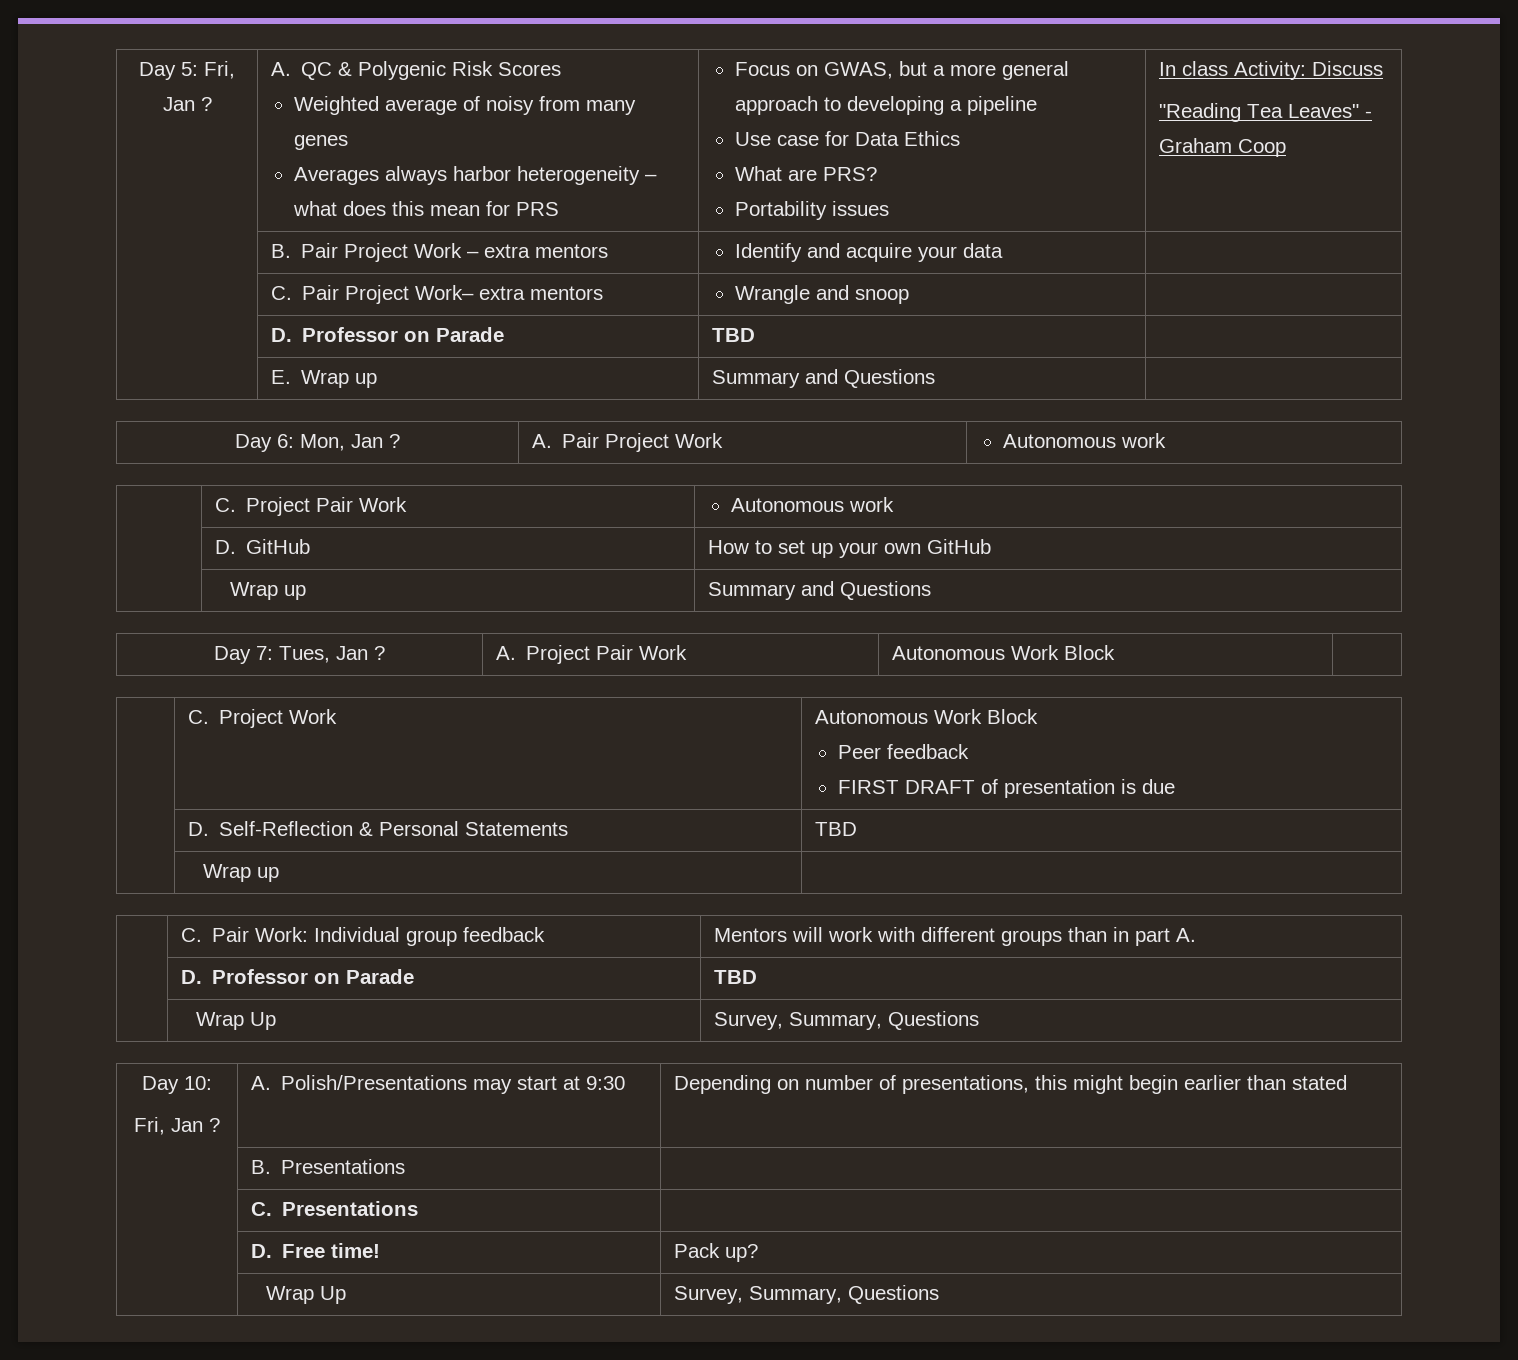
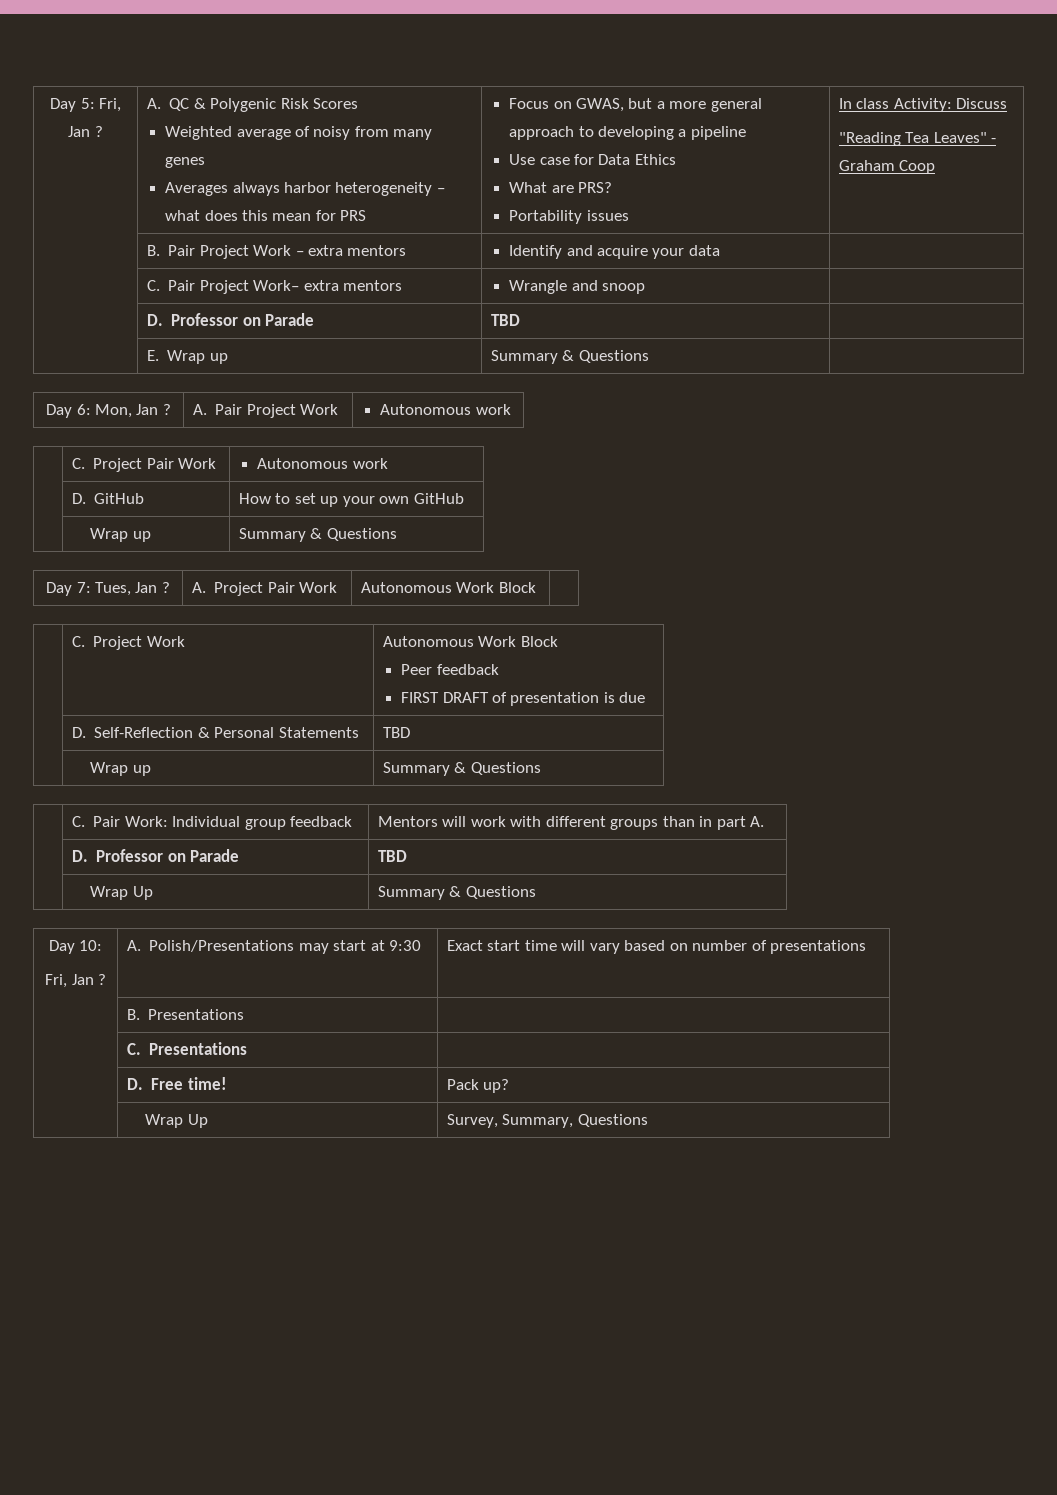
- | E. Wrap up | Summary and Questions |
+ | E. Wrap up | Summary & Questions |
  | D. GitHub | How to set up your own GitHub
- | Wrap up | Summary and Questions
+ | Wrap up | Summary & Questions
  | D. Self-Reflection & Personal Statements | TBD
- | Wrap up |
+ | Wrap up | Summary & Questions
  | C. Pair Work: Individual group feedback | Mentors will work with different groups than in part A.
  | D. Professor on Parade | TBD
- | Wrap Up | Survey, Summary, Questions
+ | Wrap Up | Summary & Questions
  Day 10:
- Fri, Jan ? | A. Polish/Presentations may start at 9:30 | Depending on number of presentations, this might begin earlier than stated
+ Fri, Jan ? | A. Polish/Presentations may start at 9:30 | Exact start time will vary based on number of presentations

